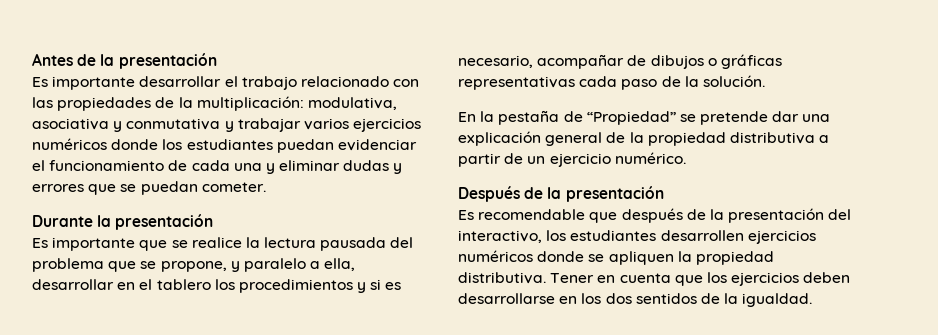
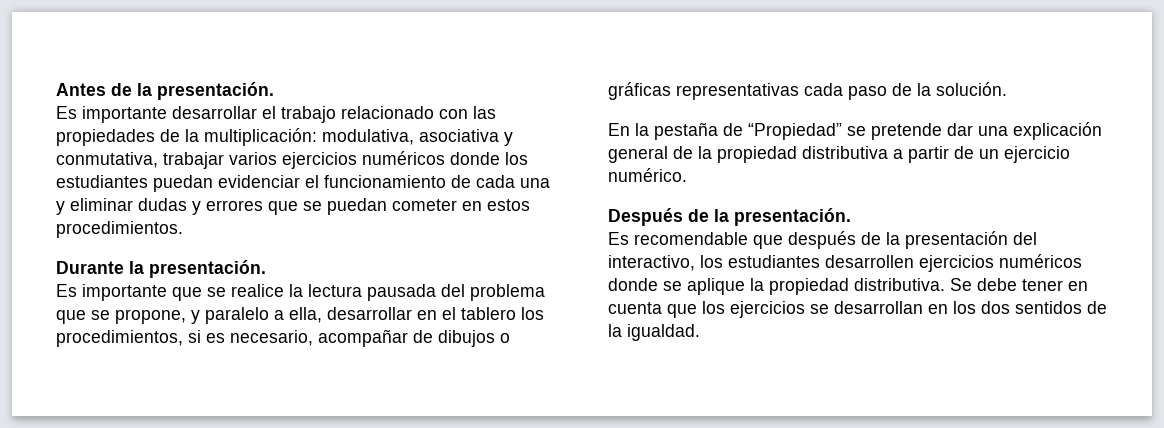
- Antes de la presentación
+ Antes de la presentación.
- Es importante desarrollar el trabajo relacionado con las propiedades de la multiplicación: modulativa, asociativa y conmutativa y trabajar varios ejercicios numéricos donde los estudiantes puedan evidenciar el funcionamiento de cada una y eliminar dudas y errores que se puedan cometer.
+ Es importante desarrollar el trabajo relacionado con las propiedades de la multiplicación: modulativa, asociativa y conmutativa, trabajar varios ejercicios numéricos donde los estudiantes puedan evidenciar el funcionamiento de cada una y eliminar dudas y errores que se puedan cometer en estos procedimientos.
- Durante la presentación
+ Durante la presentación.
- Es importante que se realice la lectura pausada del problema que se propone, y paralelo a ella, desarrollar en el tablero los procedimientos y si es necesario, acompañar de dibujos o gráficas representativas cada paso de la solución.
+ Es importante que se realice la lectura pausada del problema que se propone, y paralelo a ella, desarrollar en el tablero los procedimientos, si es necesario, acompañar de dibujos o gráficas representativas cada paso de la solución.
- Después de la presentación
+ Después de la presentación.
- Es recomendable que después de la presentación del interactivo, los estudiantes desarrollen ejercicios numéricos donde se apliquen la propiedad distributiva.
+ Es recomendable que después de la presentación del interactivo, los estudiantes desarrollen ejercicios numéricos donde se aplique la propiedad distributiva.
- Tener en cuenta que los ejercicios deben desarrollarse en los dos sentidos de la igualdad.
+ Se debe tener en cuenta que los ejercicios se desarrollan en los dos sentidos de la igualdad.

